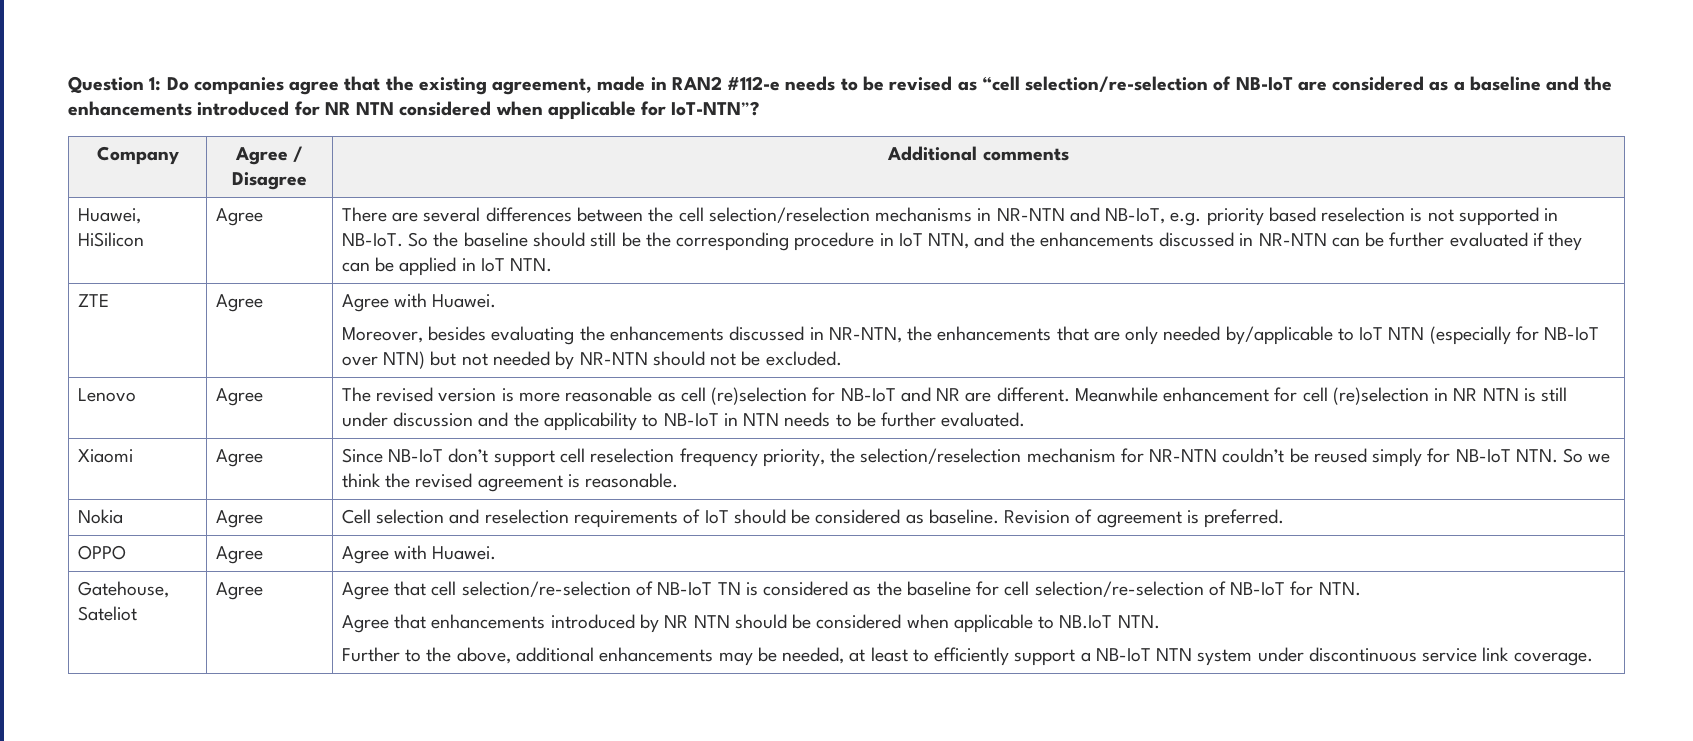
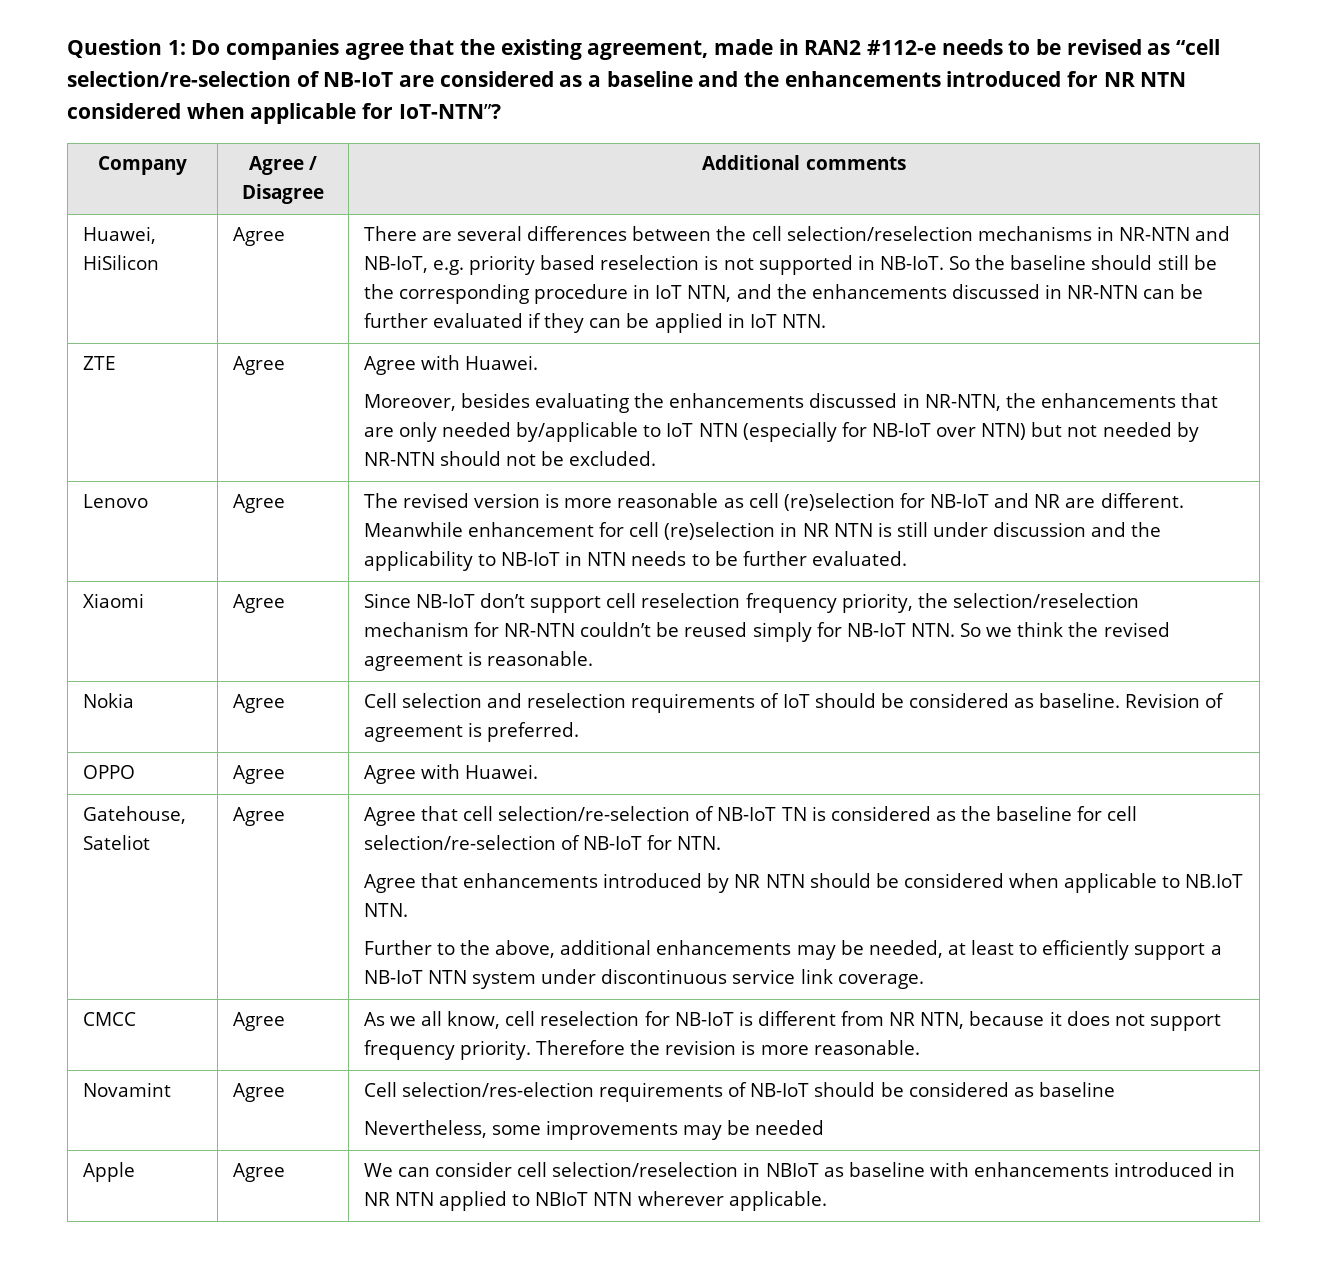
+ CMCC | Agree | As we all know, cell reselection for NB-IoT is different from NR NTN, because it does not support frequency priority. Therefore the revision is more reasonable.
+ Novamint | Agree | Cell selection/res-election requirements of NB-IoT should be considered as baseline
+ Nevertheless, some improvements may be needed
+ Apple | Agree | We can consider cell selection/reselection in NBIoT as baseline with enhancements introduced in NR NTN applied to NBIoT NTN wherever applicable.

